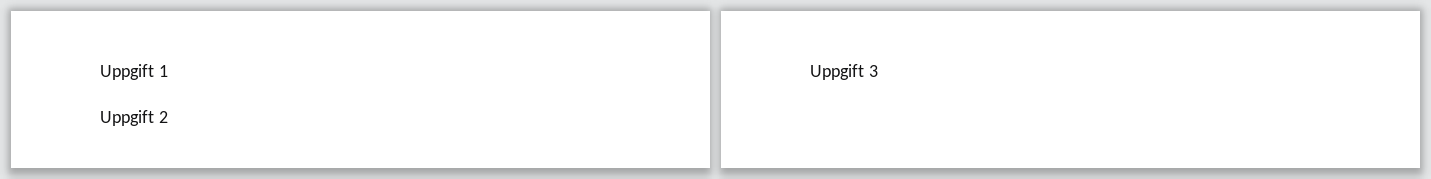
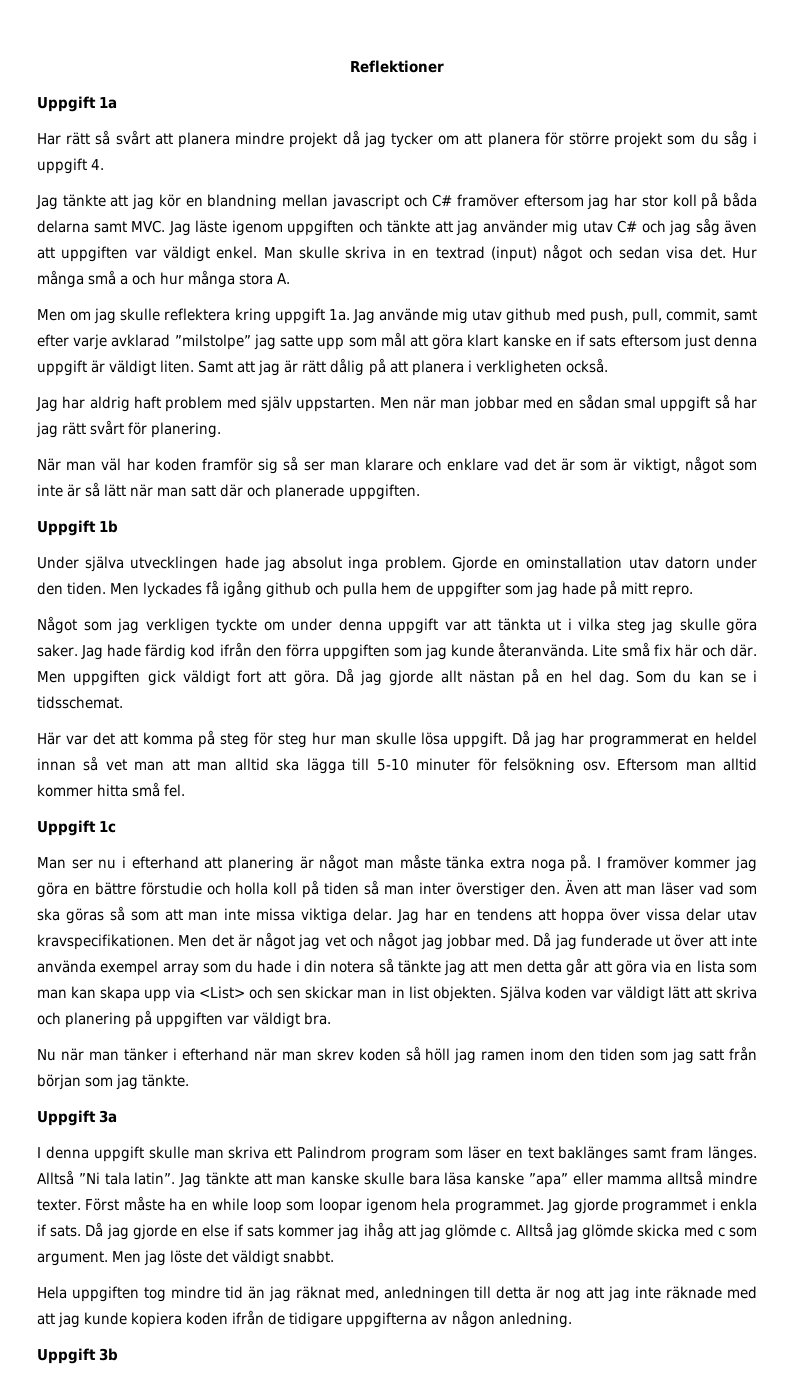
- Uppgift 1
- Uppgift 2
- Uppgift 3
+ Reflektioner
+ Uppgift 1a
+ Har rätt så svårt att planera mindre projekt då jag tycker om att planera för större projekt som du såg i uppgift 4.
+ Jag tänkte att jag kör en blandning mellan javascript och C# framöver eftersom jag har stor koll på båda delarna samt MVC. Jag läste igenom uppgiften och tänkte att jag använder mig utav C# och jag såg även att uppgiften var väldigt enkel. Man skulle skriva in en textrad (input) något och sedan visa det. Hur många små a och hur många stora A.
+ Men om jag skulle reflektera kring uppgift 1a. Jag använde mig utav github med push, pull, commit, samt efter varje avklarad ”milstolpe” jag satte upp som mål att göra klart kanske en if sats eftersom just denna uppgift är väldigt liten. Samt att jag är rätt dålig på att planera i verkligheten också.
+ Jag har aldrig haft problem med själv uppstarten. Men när man jobbar med en sådan smal uppgift så har jag rätt svårt för planering.
+ När man väl har koden framför sig så ser man klarare och enklare vad det är som är viktigt, något som inte är så lätt när man satt där och planerade uppgiften.
+ Uppgift 1b
+ Under själva utvecklingen hade jag absolut inga problem. Gjorde en ominstallation utav datorn under den tiden. Men lyckades få igång github och pulla hem de uppgifter som jag hade på mitt repro.
+ Något som jag verkligen tyckte om under denna uppgift var att tänkta ut i vilka steg jag skulle göra saker. Jag hade färdig kod ifrån den förra uppgiften som jag kunde återanvända. Lite små fix här och där. Men uppgiften gick väldigt fort att göra. Då jag gjorde allt nästan på en hel dag. Som du kan se i tidsschemat.
+ Här var det att komma på steg för steg hur man skulle lösa uppgift. Då jag har programmerat en heldel innan så vet man att man alltid ska lägga till 5-10 minuter för felsökning osv. Eftersom man alltid kommer hitta små fel.
+ Uppgift 1c
+ Man ser nu i efterhand att planering är något man måste tänka extra noga på. I framöver kommer jag göra en bättre förstudie och holla koll på tiden så man inter överstiger den. Även att man läser vad som ska göras så som att man inte missa viktiga delar. Jag har en tendens att hoppa över vissa delar utav kravspecifikationen. Men det är något jag vet och något jag jobbar med. Då jag funderade ut över att inte använda exempel array som du hade i din notera så tänkte jag att men detta går att göra via en lista som man kan skapa upp via <List> och sen skickar man in list objekten. Själva koden var väldigt lätt att skriva och planering på uppgiften var väldigt bra.
+ Nu när man tänker i efterhand när man skrev koden så höll jag ramen inom den tiden som jag satt från början som jag tänkte.
+ Uppgift 3a
+ I denna uppgift skulle man skriva ett Palindrom program som läser en text baklänges samt fram länges. Alltså ”Ni tala latin”. Jag tänkte att man kanske skulle bara läsa kanske ”apa” eller mamma alltså mindre texter. Först måste ha en while loop som loopar igenom hela programmet. Jag gjorde programmet i enkla if sats. Då jag gjorde en else if sats kommer jag ihåg att jag glömde c. Alltså jag glömde skicka med c som argument. Men jag löste det väldigt snabbt.
+ Hela uppgiften tog mindre tid än jag räknat med, anledningen till detta är nog att jag inte räknade med att jag kunde kopiera koden ifrån de tidigare uppgifterna av någon anledning.
+ Uppgift 3b

